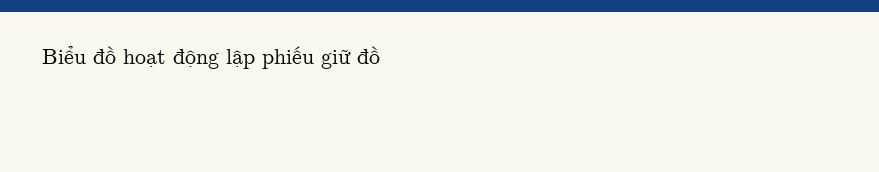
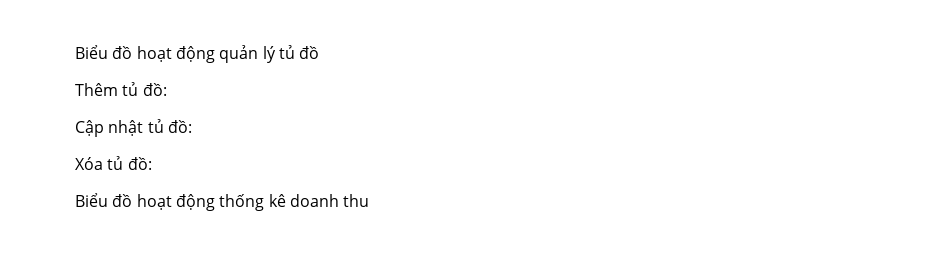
- Biểu đồ hoạt động lập phiếu giữ đồ
+ Biểu đồ hoạt động quản lý tủ đồ
+ Thêm tủ đồ:
+ Cập nhật tủ đồ:
+ Xóa tủ đồ:
+ Biểu đồ hoạt động thống kê doanh thu

